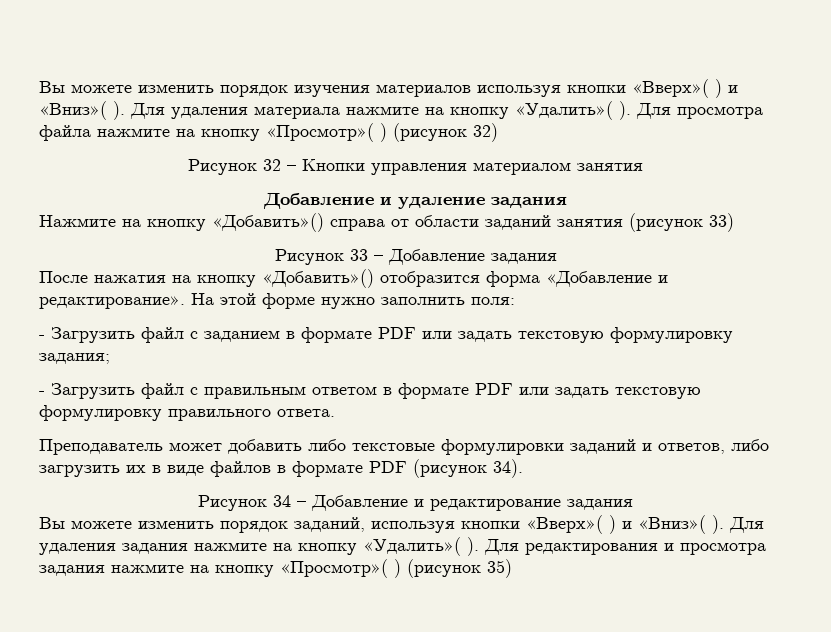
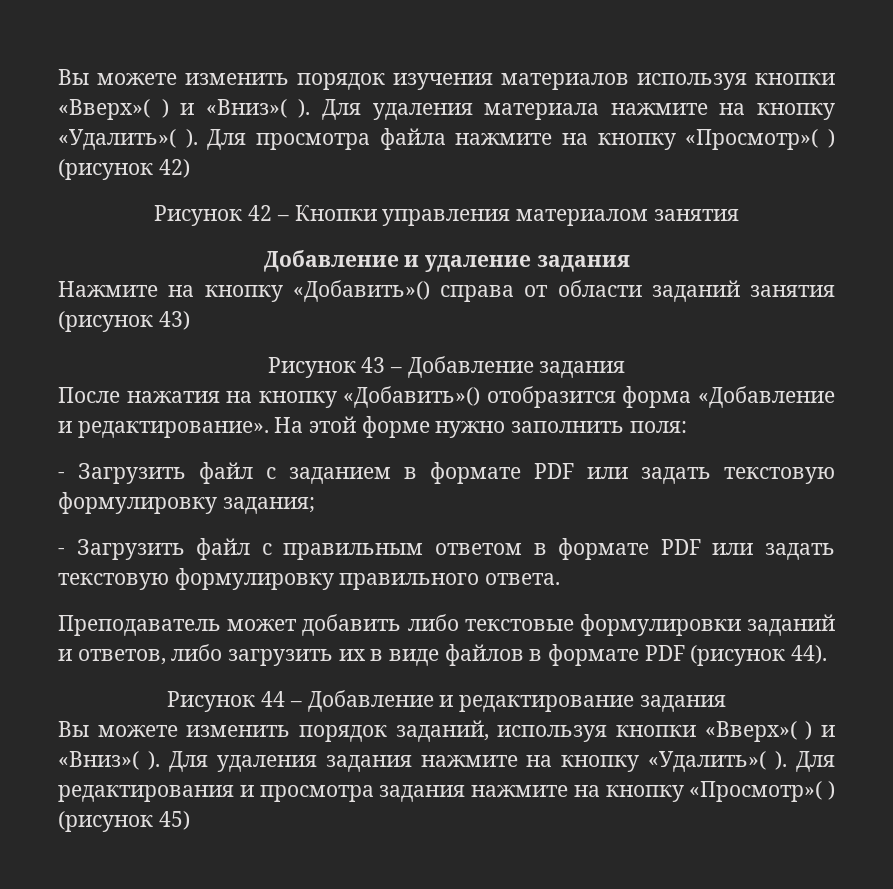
- Для просмотра файла нажмите на кнопку «Просмотр»( ) (рисунок 32)
- Рисунок 32 – Кнопки управления материалом занятия
+ Для просмотра файла нажмите на кнопку «Просмотр»( ) (рисунок 42)
+ Рисунок 42 – Кнопки управления материалом занятия
- Нажмите на кнопку «Добавить»() справа от области заданий занятия (рисунок 33)
- Рисунок 33 – Добавление задания
+ Нажмите на кнопку «Добавить»() справа от области заданий занятия (рисунок 43)
+ Рисунок 43 – Добавление задания
- Преподаватель может добавить либо текстовые формулировки заданий и ответов, либо загрузить их в виде файлов в формате PDF (рисунок 34).
- Рисунок 34 – Добавление и редактирование задания
+ Преподаватель может добавить либо текстовые формулировки заданий и ответов, либо загрузить их в виде файлов в формате PDF (рисунок 44).
+ Рисунок 44 – Добавление и редактирование задания
- Для редактирования и просмотра задания нажмите на кнопку «Просмотр»( ) (рисунок 35)
+ Для редактирования и просмотра задания нажмите на кнопку «Просмотр»( ) (рисунок 45)

